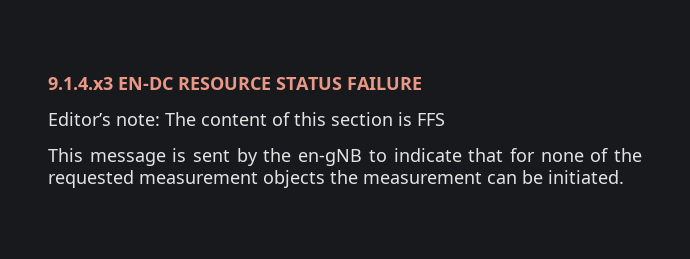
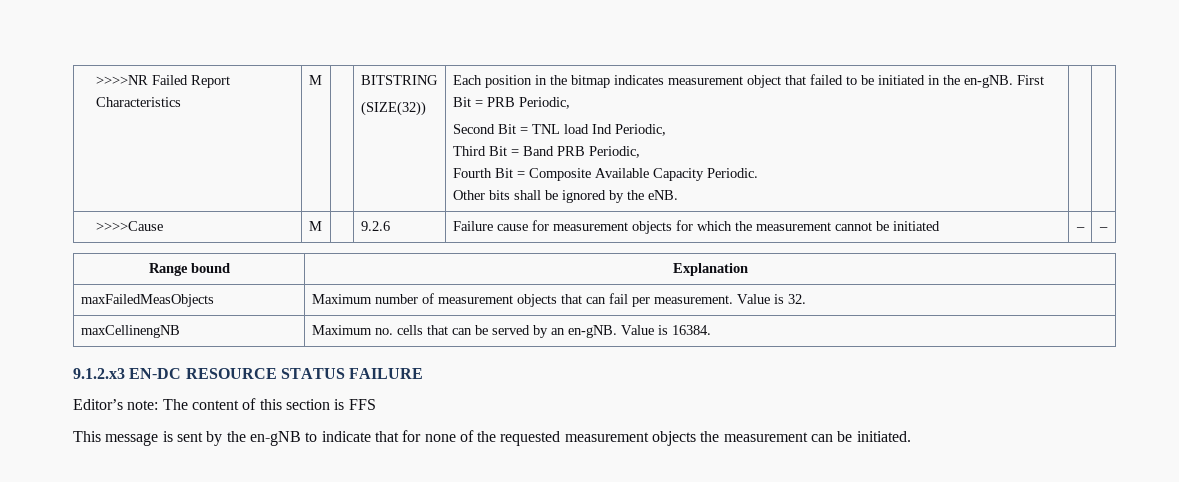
- 9.1.4.x3 EN-DC RESOURCE STATUS FAILURE
+ >>>>NR Failed Report Characteristics | M | | BITSTRING
+ (SIZE(32)) | Each position in the bitmap indicates measurement object that failed to be initiated in the en-gNB. First Bit = PRB Periodic,
+ Second Bit = TNL load Ind Periodic,
+ Third Bit = Band PRB Periodic,
+ Fourth Bit = Composite Available Capacity Periodic.
+ Other bits shall be ignored by the eNB. | |
+ >>>>Cause | M | | 9.2.6 | Failure cause for measurement objects for which the measurement cannot be initiated | – | –
+ Range bound | Explanation
+ maxFailedMeasObjects | Maximum number of measurement objects that can fail per measurement. Value is 32.
+ maxCellinengNB | Maximum no. cells that can be served by an en-gNB. Value is 16384.
+ 9.1.2.x3 EN-DC RESOURCE STATUS FAILURE

